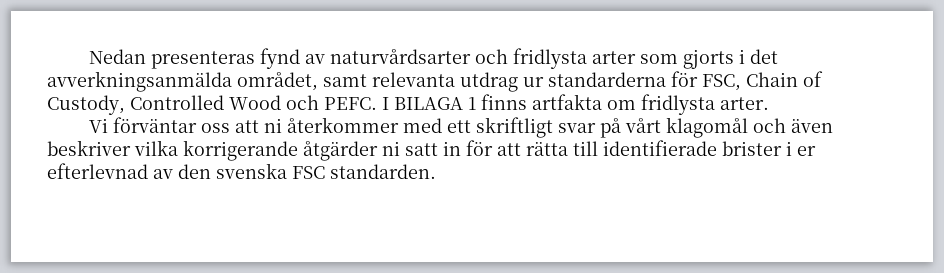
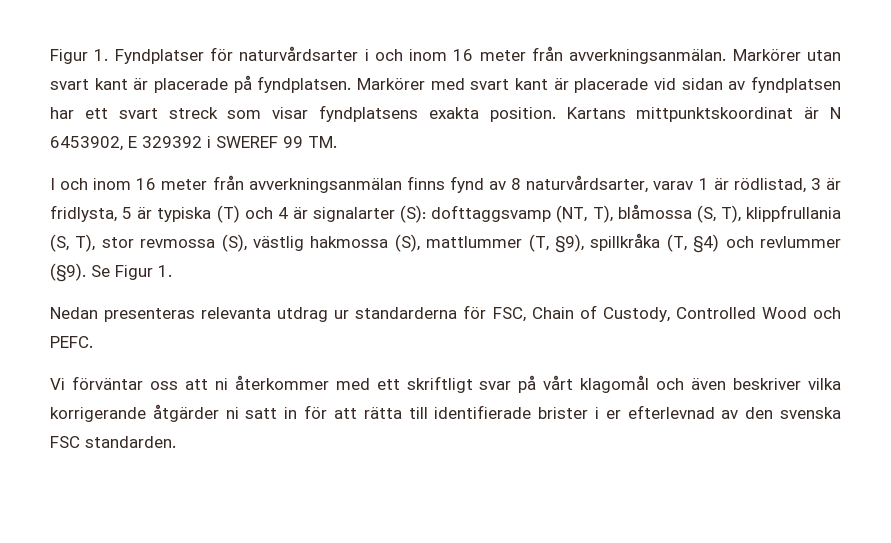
- Nedan presenteras fynd av naturvårdsarter och fridlysta arter som gjorts i det avverkningsanmälda området, samt relevanta utdrag ur standarderna för FSC, Chain of Custody, Controlled Wood och PEFC. I BILAGA 1 finns artfakta om fridlysta arter.
+ Figur 1. Fyndplatser för naturvårdsarter i och inom 16 meter från avverkningsanmälan. Markörer utan svart kant är placerade på fyndplatsen. Markörer med svart kant är placerade vid sidan av fyndplatsen har ett svart streck som visar fyndplatsens exakta position. Kartans mittpunktskoordinat är N 6453902, E 329392 i SWEREF 99 TM.
+ I och inom 16 meter från avverkningsanmälan finns fynd av 8 naturvårdsarter, varav 1 är rödlistad, 3 är fridlysta, 5 är typiska (T) och 4 är signalarter (S): dofttaggsvamp (NT, T), blåmossa (S, T), klippfrullania (S, T), stor revmossa (S), västlig hakmossa (S), mattlummer (T, §9), spillkråka (T, §4) och revlummer (§9). Se Figur 1.
+ Nedan presenteras relevanta utdrag ur standarderna för FSC, Chain of Custody, Controlled Wood och PEFC.

